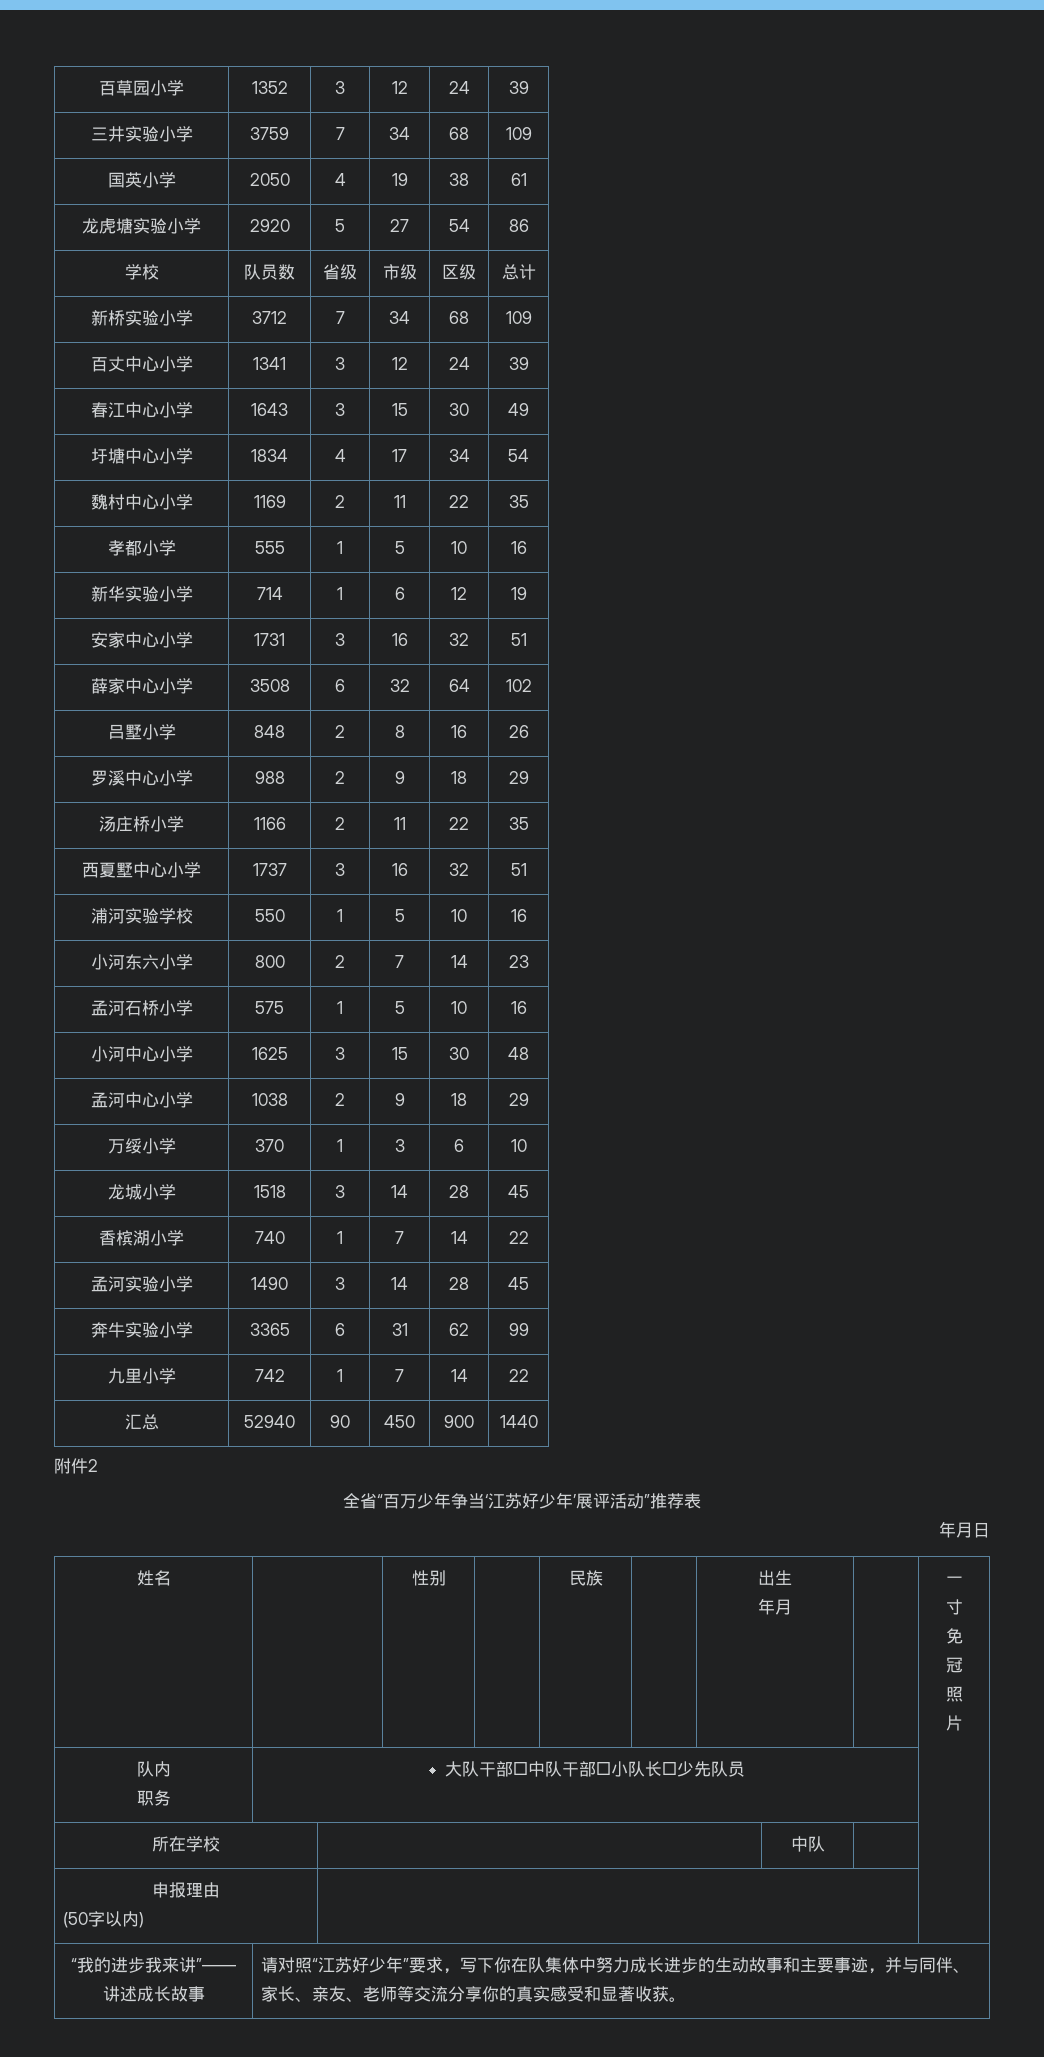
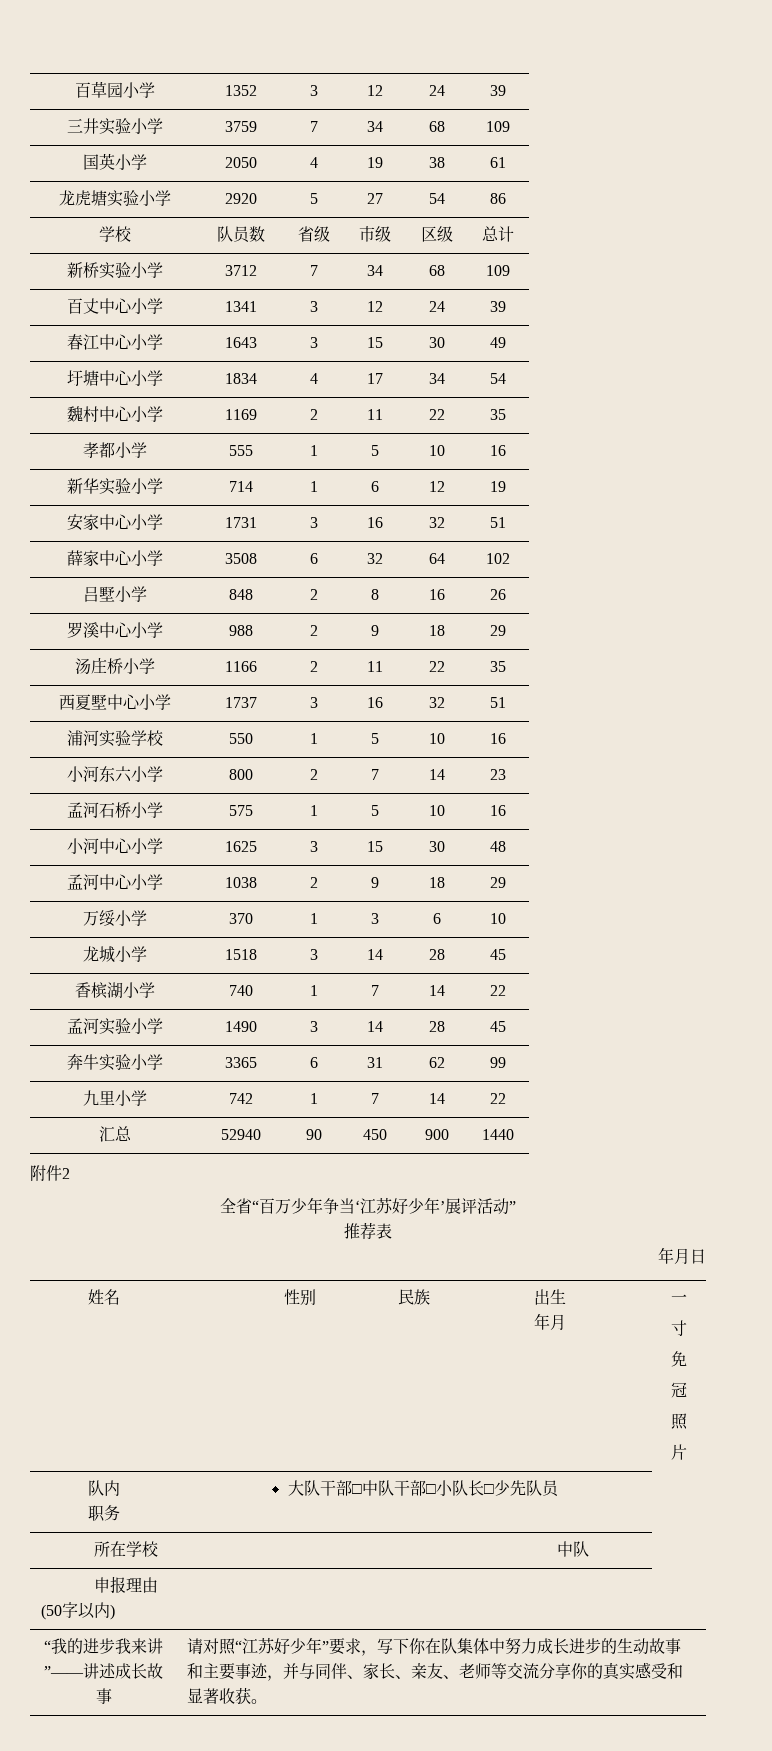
- 全省“百万少年争当‘江苏好少年’展评活动”推荐表
+ 全省“百万少年争当‘江苏好少年’展评活动”
+ 推荐表

